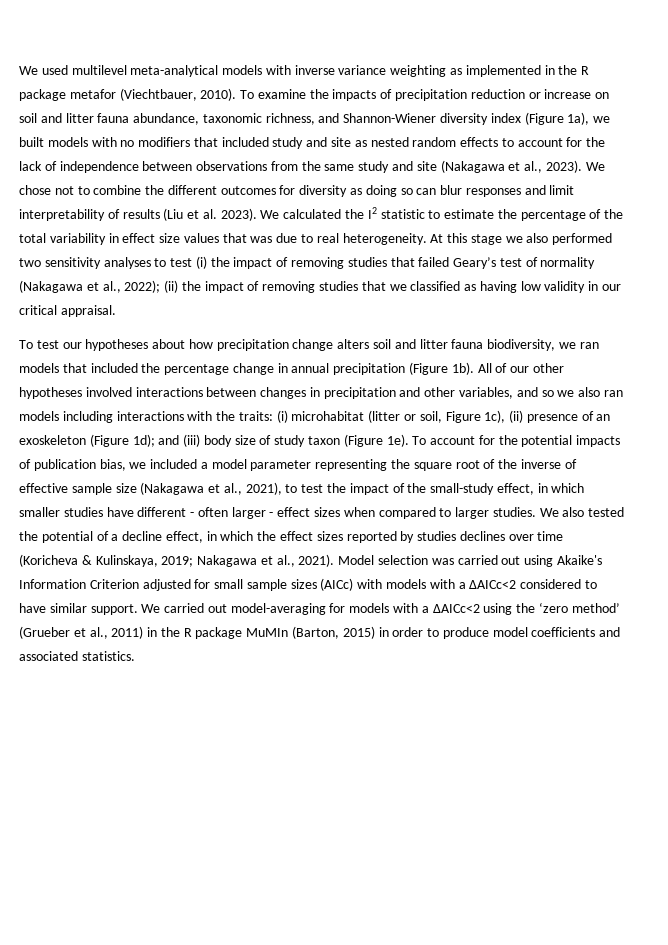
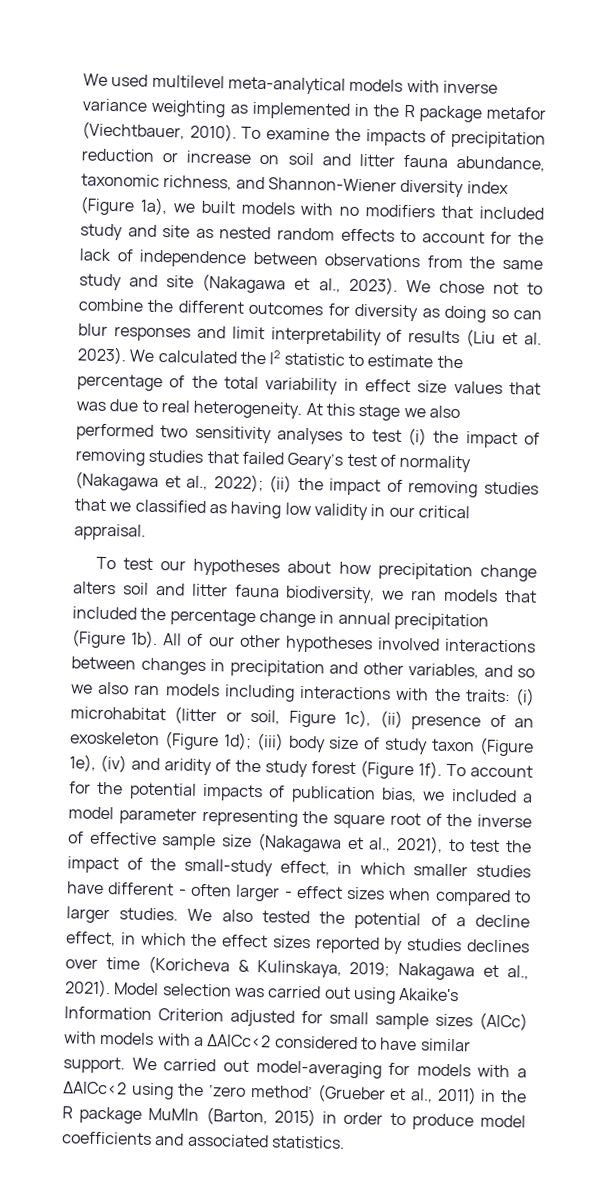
- All of our other hypotheses involved interactions between changes in precipitation and other variables, and so we also ran models including interactions with the traits: (i) microhabitat (litter or soil, Figure 1c), (ii) presence of an exoskeleton (Figure 1d); and (iii) body size of study taxon (Figure 1e).
+ All of our other hypotheses involved interactions between changes in precipitation and other variables, and so we also ran models including interactions with the traits: (i) microhabitat (litter or soil, Figure 1c), (ii) presence of an exoskeleton (Figure 1d); (iii) body size of study taxon (Figure 1e), (iv) and aridity of the study forest (Figure 1f).

